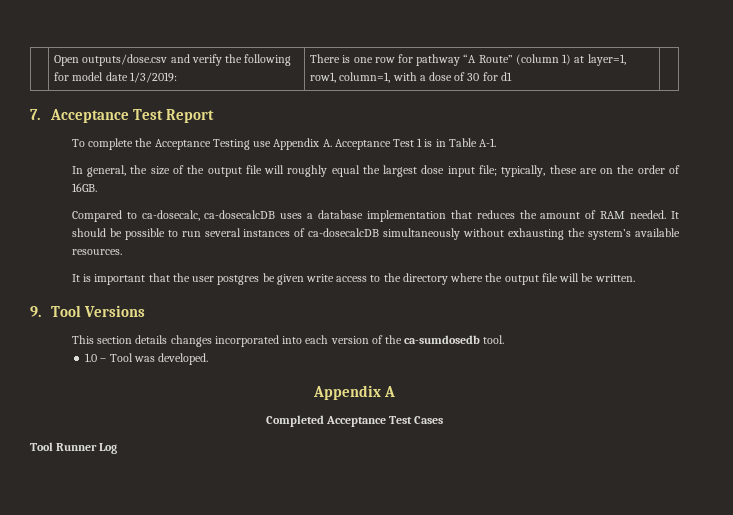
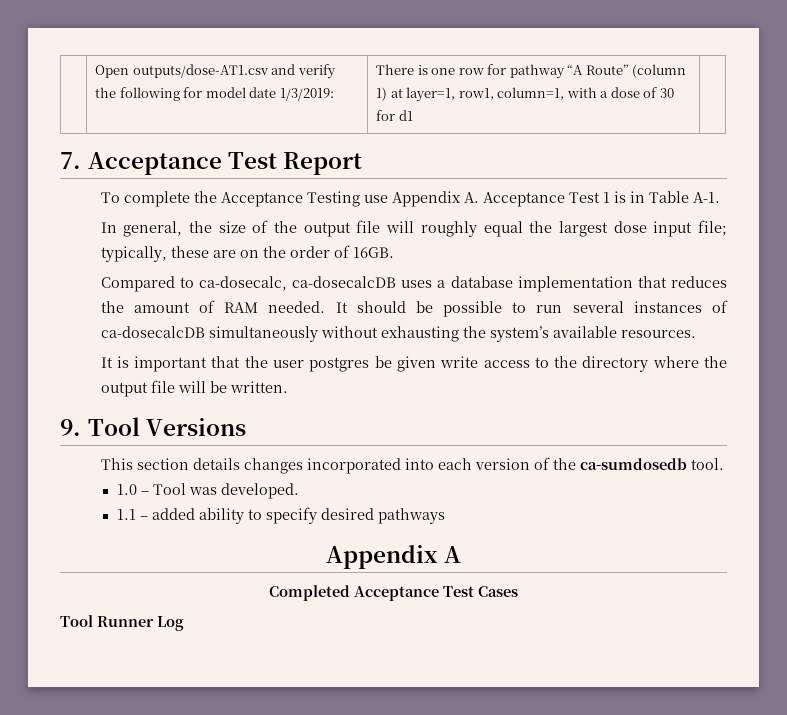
- | Open outputs/dose.csv and verify the following for model date 1/3/2019: | There is one row for pathway “A Route” (column 1) at layer=1, row1, column=1, with a dose of 30 for d1 |
+ | Open outputs/dose-AT1.csv and verify the following for model date 1/3/2019: | There is one row for pathway “A Route” (column 1) at layer=1, row1, column=1, with a dose of 30 for d1 |
+ 1.1 – added ability to specify desired pathways

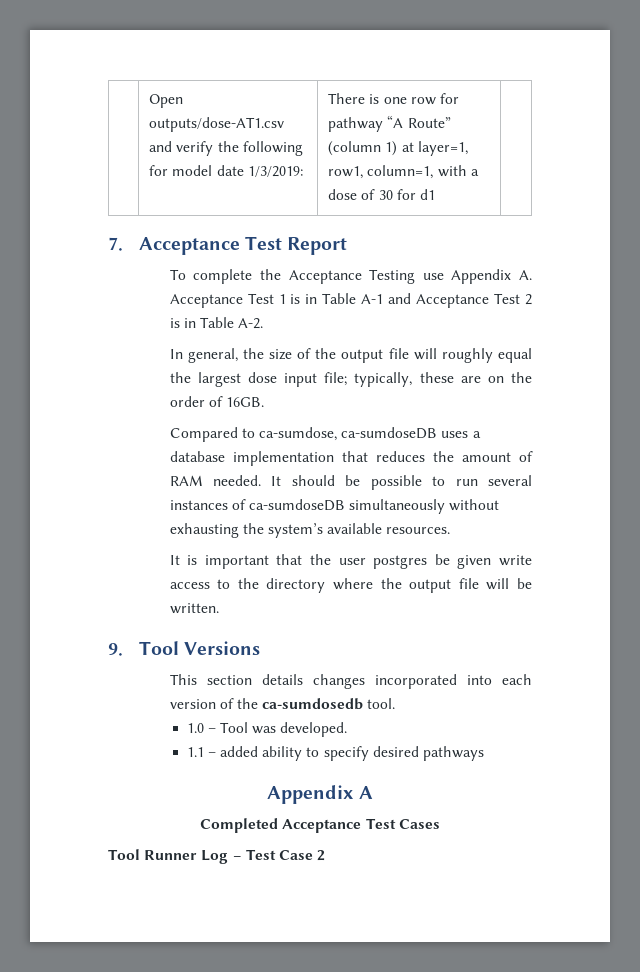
- To complete the Acceptance Testing use Appendix A. Acceptance Test 1 is in Table A-1.
+ To complete the Acceptance Testing use Appendix A. Acceptance Test 1 is in Table A-1 and Acceptance Test 2 is in Table A-2.
- Compared to ca-dosecalc, ca-dosecalcDB uses a database implementation that reduces the amount of RAM needed.
+ Compared to ca-sumdose, ca-sumdoseDB uses a database implementation that reduces the amount of RAM needed.
- It should be possible to run several instances of ca-dosecalcDB simultaneously without exhausting the system’s available resources.
+ It should be possible to run several instances of ca-sumdoseDB simultaneously without exhausting the system’s available resources.
- Tool Runner Log
+ Tool Runner Log – Test Case 2

